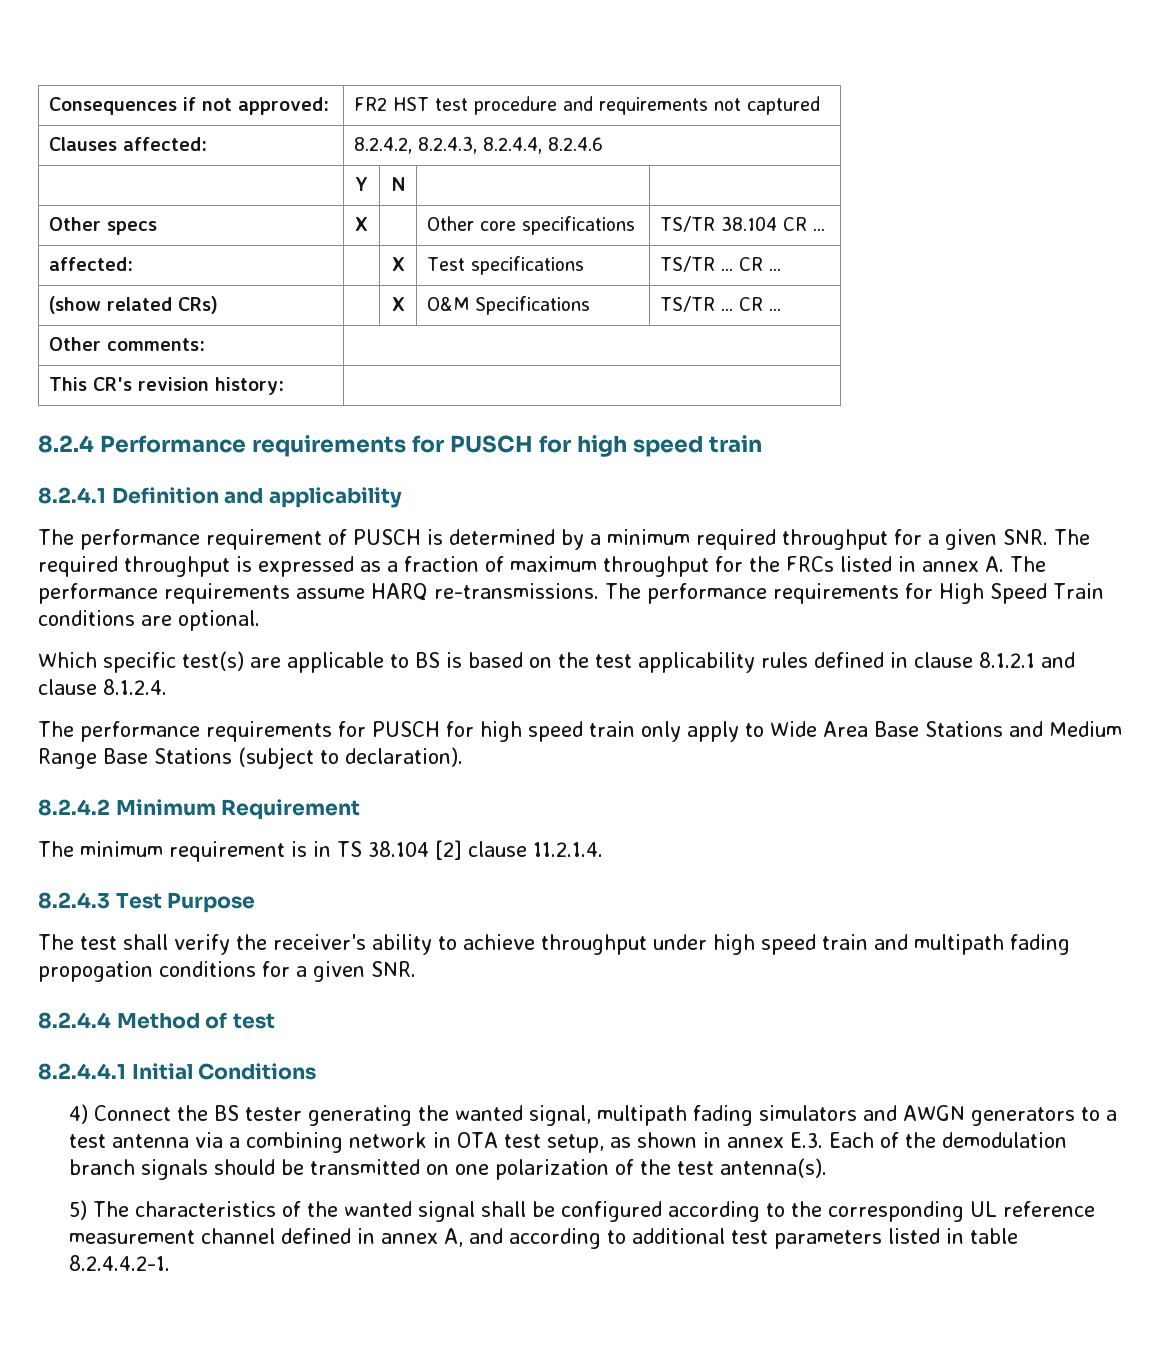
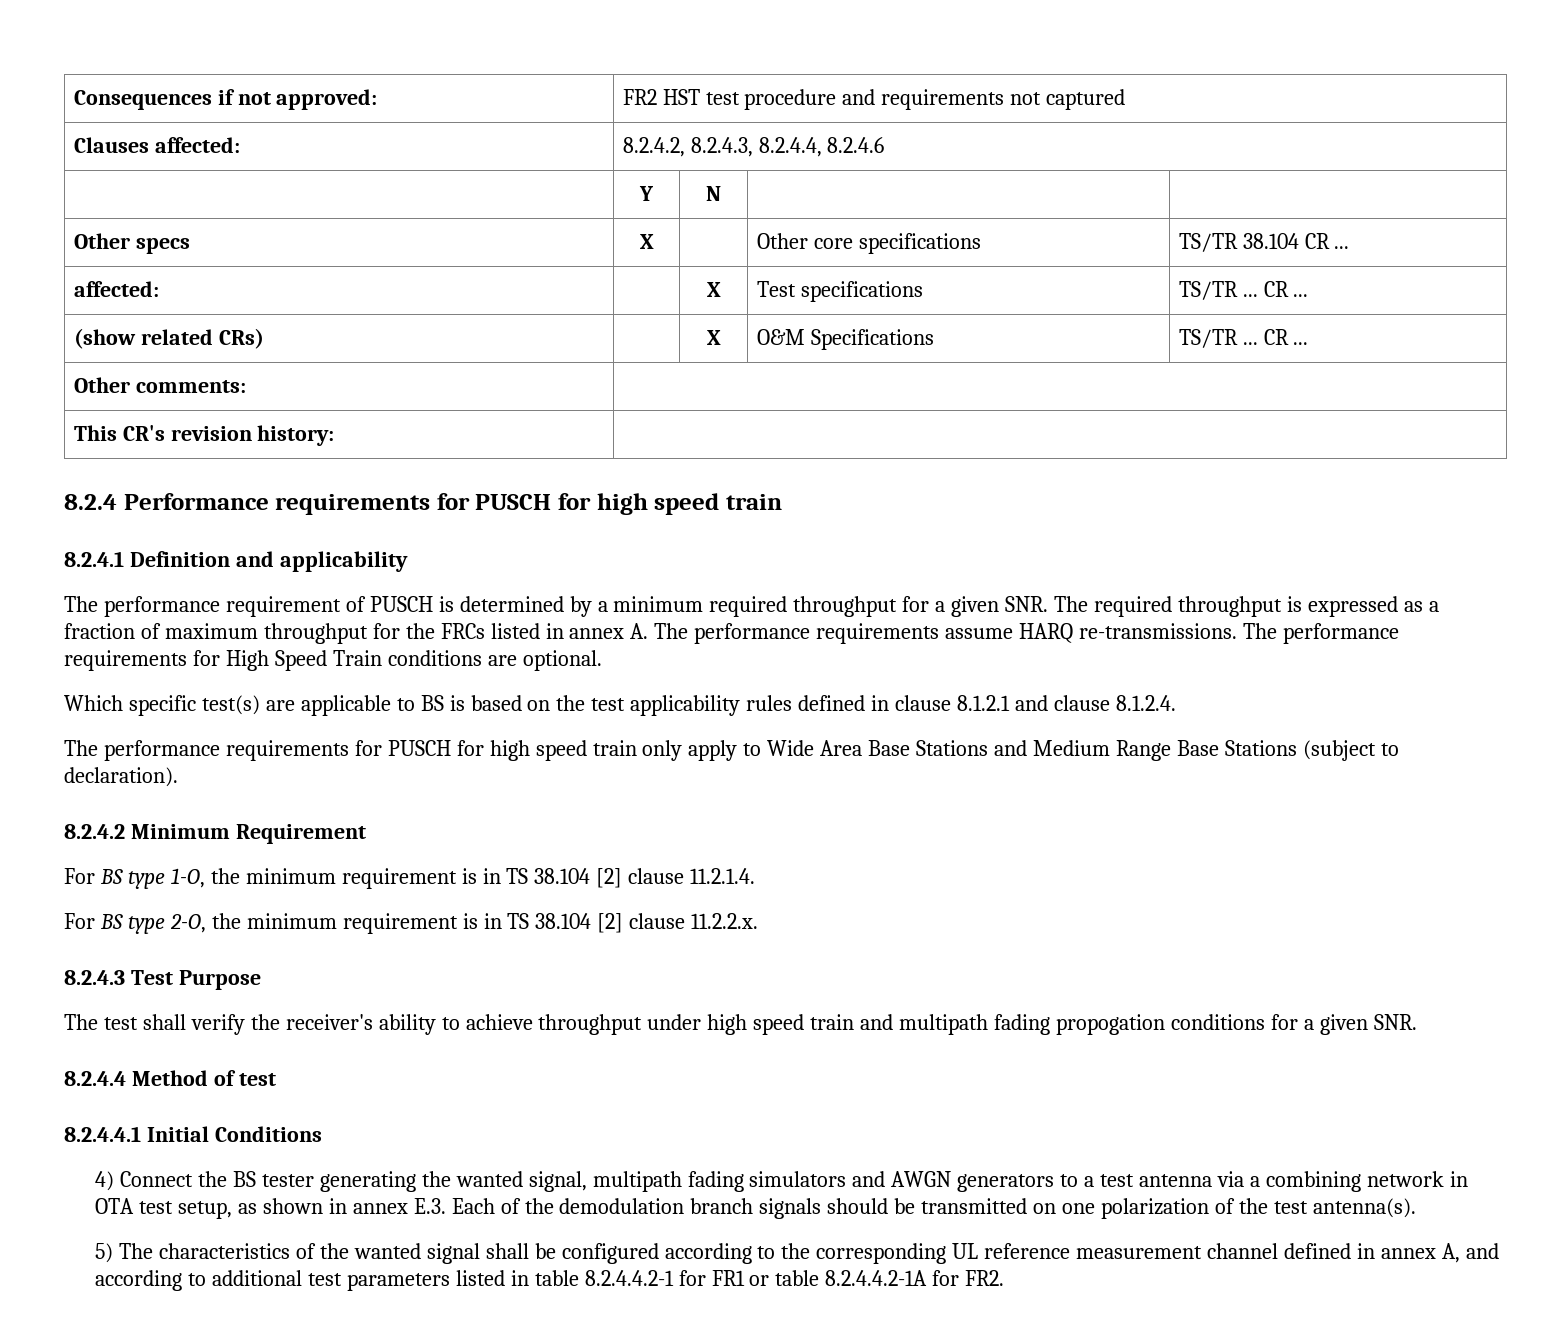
- The minimum requirement is in TS 38.104 [2] clause 11.2.1.4.
+ For BS type 1-O, the minimum requirement is in TS 38.104 [2] clause 11.2.1.4.
+ For BS type 2-O, the minimum requirement is in TS 38.104 [2] clause 11.2.2.x.
- 5) The characteristics of the wanted signal shall be configured according to the corresponding UL reference measurement channel defined in annex A, and according to additional test parameters listed in table 8.2.4.4.2-1.
+ 5) The characteristics of the wanted signal shall be configured according to the corresponding UL reference measurement channel defined in annex A, and according to additional test parameters listed in table 8.2.4.4.2-1 for FR1 or table 8.2.4.4.2-1A for FR2.

